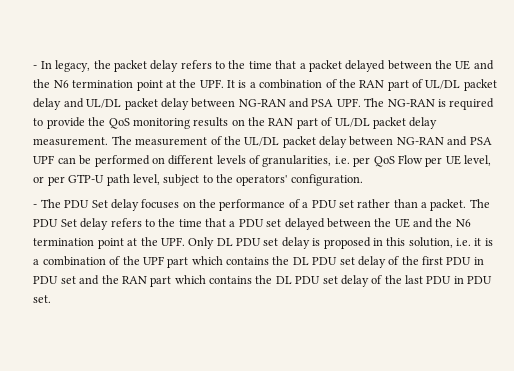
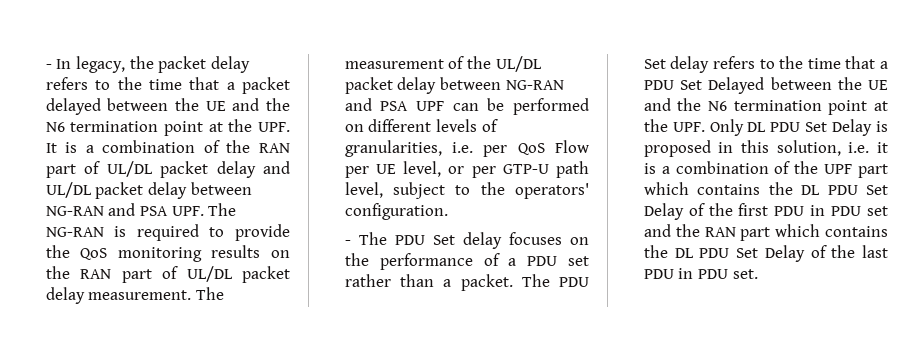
- The PDU Set delay refers to the time that a PDU set delayed between the UE and the N6 termination point at the UPF. Only DL PDU set delay is proposed in this solution, i.e. it is a combination of the UPF part which contains the DL PDU set delay of the first PDU in PDU set and the RAN part which contains the DL PDU set delay of the last PDU in PDU set.
+ The PDU Set delay refers to the time that a PDU Set Delayed between the UE and the N6 termination point at the UPF. Only DL PDU Set Delay is proposed in this solution, i.e. it is a combination of the UPF part which contains the DL PDU Set Delay of the first PDU in PDU set and the RAN part which contains the DL PDU Set Delay of the last PDU in PDU set.

